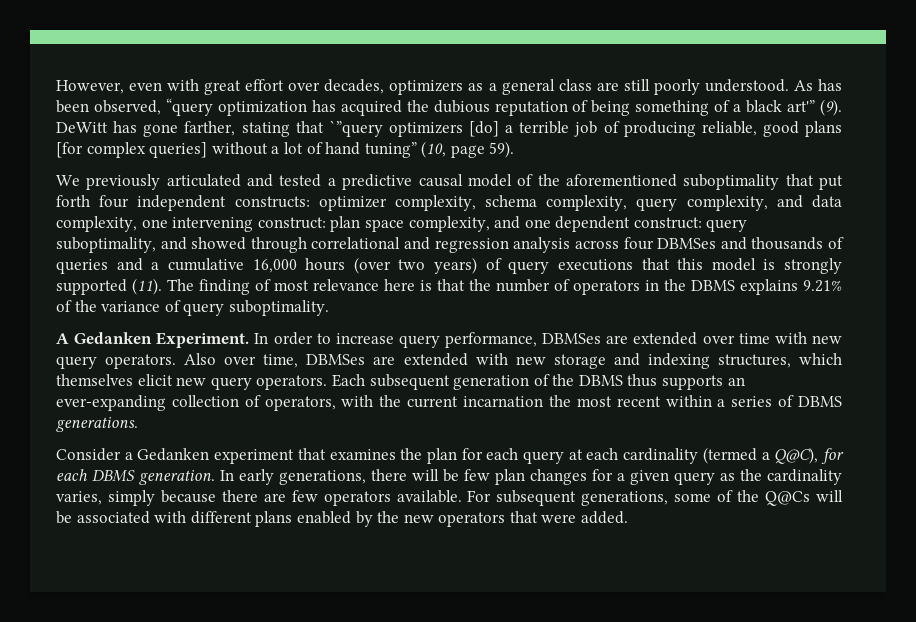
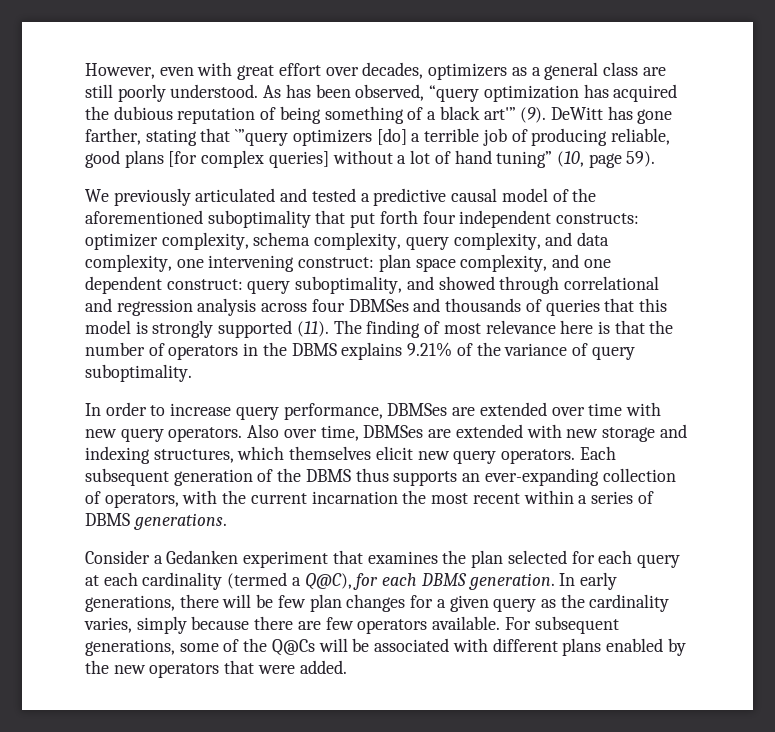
- query suboptimality, and showed through correlational and regression analysis across four DBMSes and thousands of queries and a cumulative 16,000 hours (over two years) of query executions that this model is strongly supported (11).
+ query suboptimality, and showed through correlational and regression analysis across four DBMSes and thousands of queries that this model is strongly supported (11).
- A Gedanken Experiment.
- Consider a Gedanken experiment that examines the plan for each query at each cardinality (termed a Q@C), for each DBMS generation.
+ Consider a Gedanken experiment that examines the plan selected for each query at each cardinality (termed a Q@C), for each DBMS generation.

